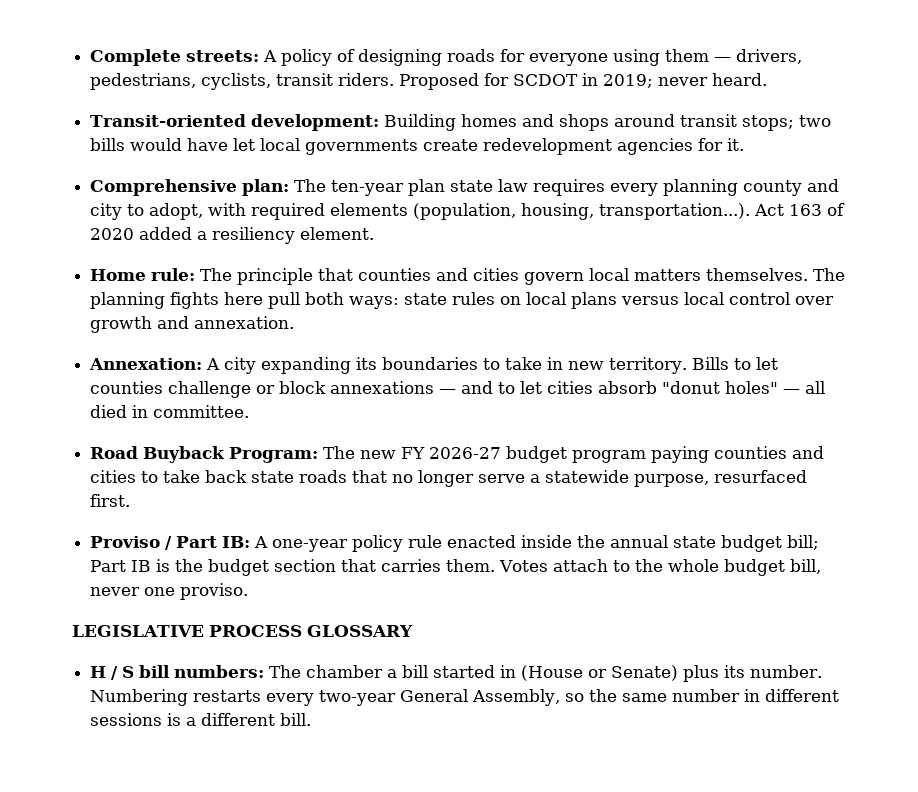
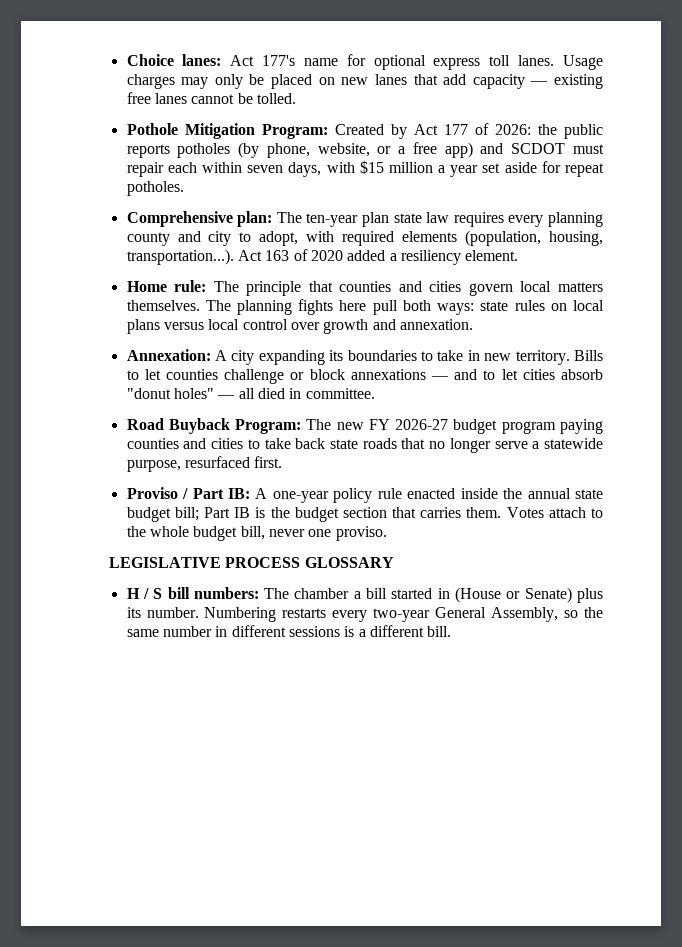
- Complete streets: A policy of designing roads for everyone using them — drivers, pedestrians, cyclists, transit riders. Proposed for SCDOT in 2019; never heard.
- Transit-oriented development: Building homes and shops around transit stops; two bills would have let local governments create redevelopment agencies for it.
+ Choice lanes: Act 177's name for optional express toll lanes. Usage charges may only be placed on new lanes that add capacity — existing free lanes cannot be tolled.
+ Pothole Mitigation Program: Created by Act 177 of 2026: the public reports potholes (by phone, website, or a free app) and SCDOT must repair each within seven days, with $15 million a year set aside for repeat potholes.

